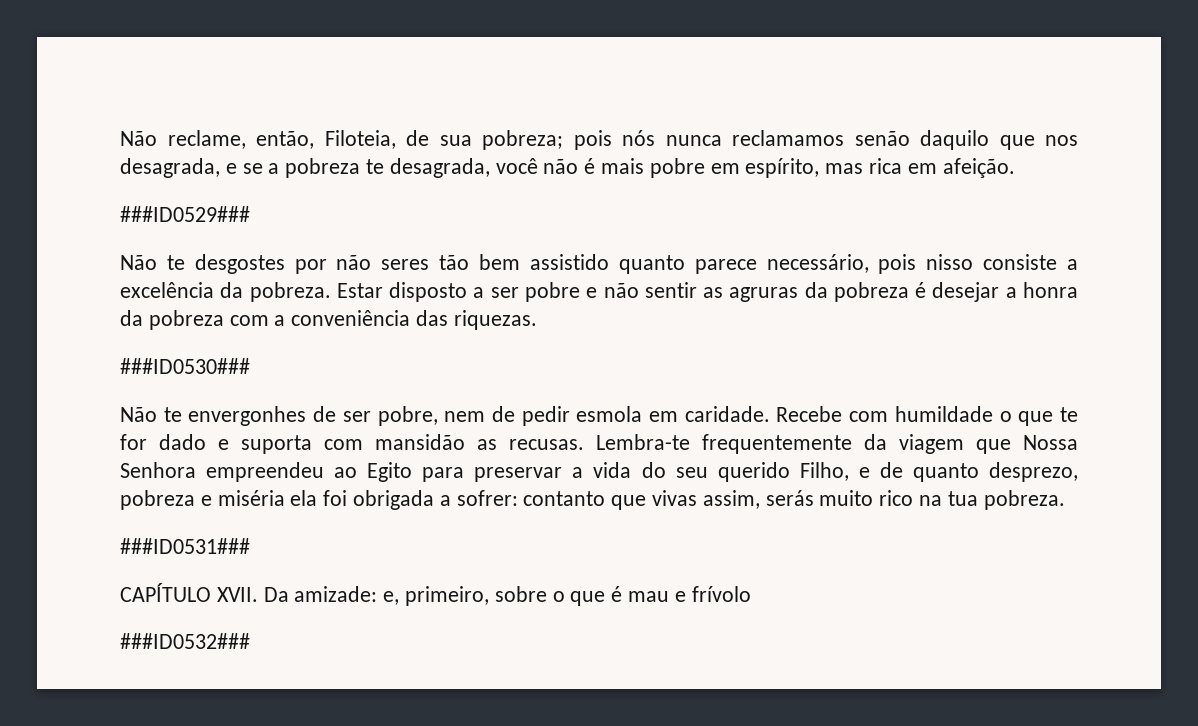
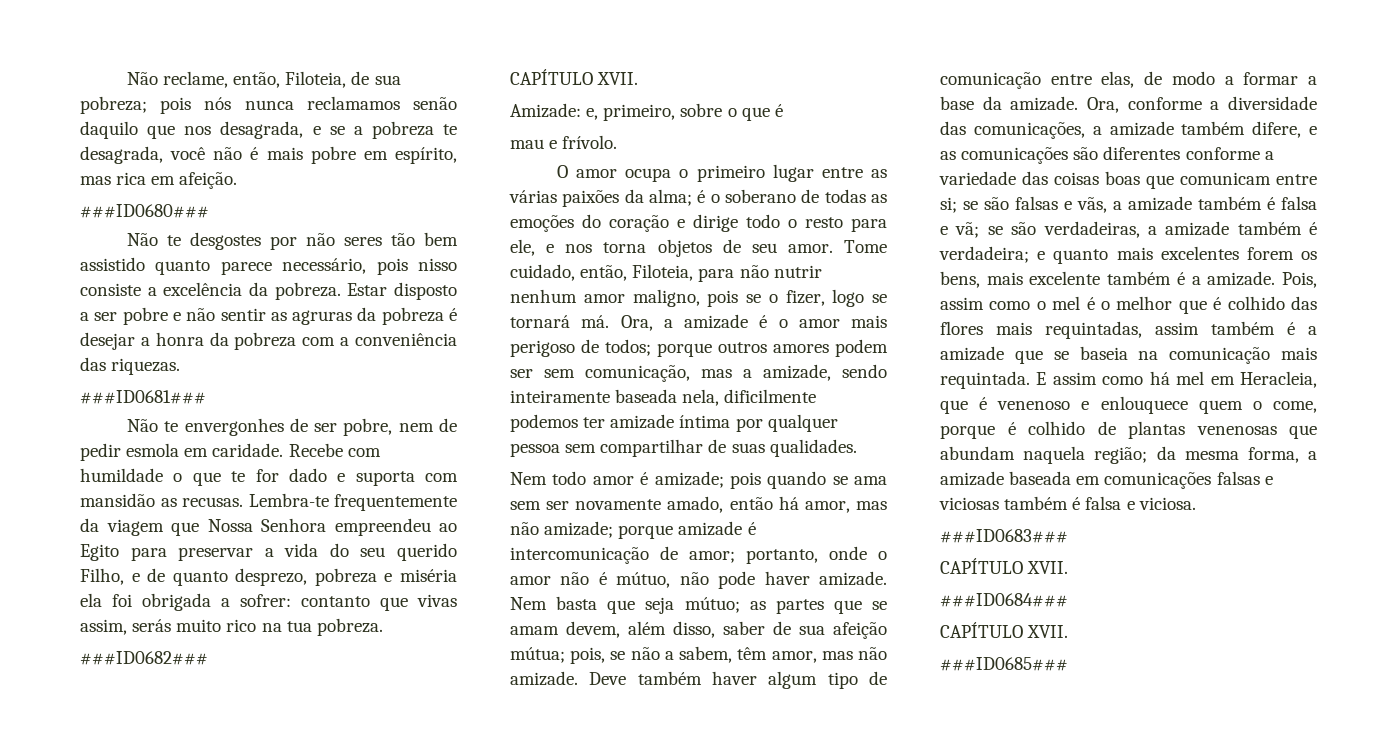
- ###ID0529###
+ ###ID0680###
- ###ID0530###
+ ###ID0681###
- ###ID0531###
- CAPÍTULO XVII. Da amizade: e, primeiro, sobre o que é mau e frívolo
- ###ID0532###
+ ###ID0682###
+ CAPÍTULO XVII.
+ Amizade: e, primeiro, sobre o que é
+ mau e frívolo.
+ O amor ocupa o primeiro lugar entre as várias paixões da alma; é o soberano de todas as emoções do coração e dirige todo o resto para ele, e nos torna objetos de seu amor. Tome cuidado, então, Filoteia, para não nutrir nenhum amor maligno, pois se o fizer, logo se tornará má. Ora, a amizade é o amor mais perigoso de todos; porque outros amores podem ser sem comunicação, mas a amizade, sendo inteiramente baseada nela, dificilmente podemos ter amizade íntima por qualquer pessoa sem compartilhar de suas qualidades.
+ Nem todo amor é amizade; pois quando se ama sem ser novamente amado, então há amor, mas não amizade; porque amizade é intercomunicação de amor; portanto, onde o amor não é mútuo, não pode haver amizade. Nem basta que seja mútuo; as partes que se amam devem, além disso, saber de sua afeição mútua; pois, se não a sabem, têm amor, mas não amizade. Deve também haver algum tipo de comunicação entre elas, de modo a formar a base da amizade. Ora, conforme a diversidade das comunicações, a amizade também difere, e as comunicações são diferentes conforme a variedade das coisas boas que comunicam entre si; se são falsas e vãs, a amizade também é falsa e vã; se são verdadeiras, a amizade também é verdadeira; e quanto mais excelentes forem os bens, mais excelente também é a amizade. Pois, assim como o mel é o melhor que é colhido das flores mais requintadas, assim também é a amizade que se baseia na comunicação mais requintada. E assim como há mel em Heracleia, que é venenoso e enlouquece quem o come, porque é colhido de plantas venenosas que abundam naquela região; da mesma forma, a amizade baseada em comunicações falsas e viciosas também é falsa e viciosa.
+ ###ID0683###
+ CAPÍTULO XVII.
+ ###ID0684###
+ CAPÍTULO XVII.
+ ###ID0685###

